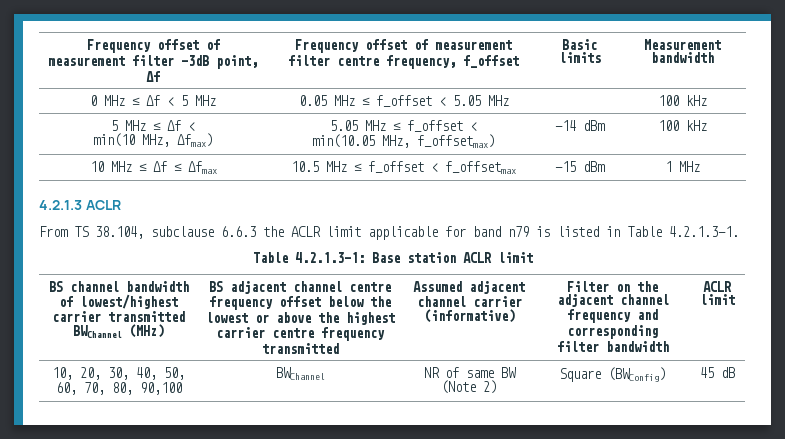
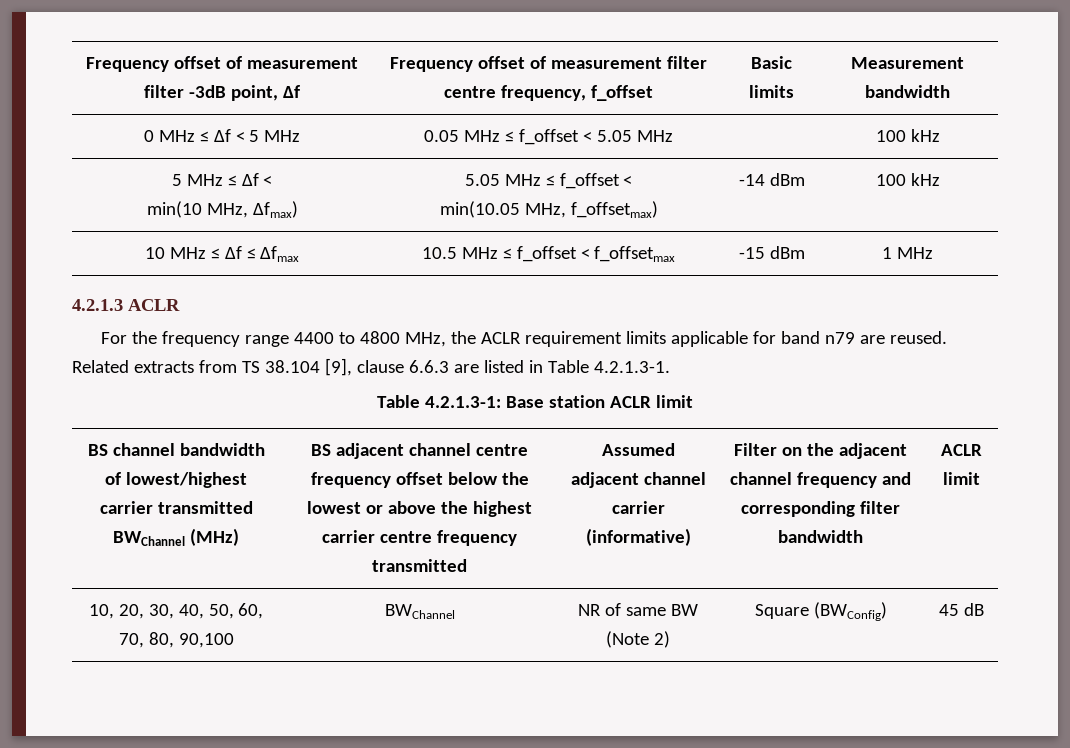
- From TS 38.104, subclause 6.6.3 the ACLR limit applicable for band n79 is listed in Table 4.2.1.3-1.
+ For the frequency range 4400 to 4800 MHz, the ACLR requirement limits applicable for band n79 are reused. Related extracts from TS 38.104 [9], clause 6.6.3 are listed in Table 4.2.1.3-1.

